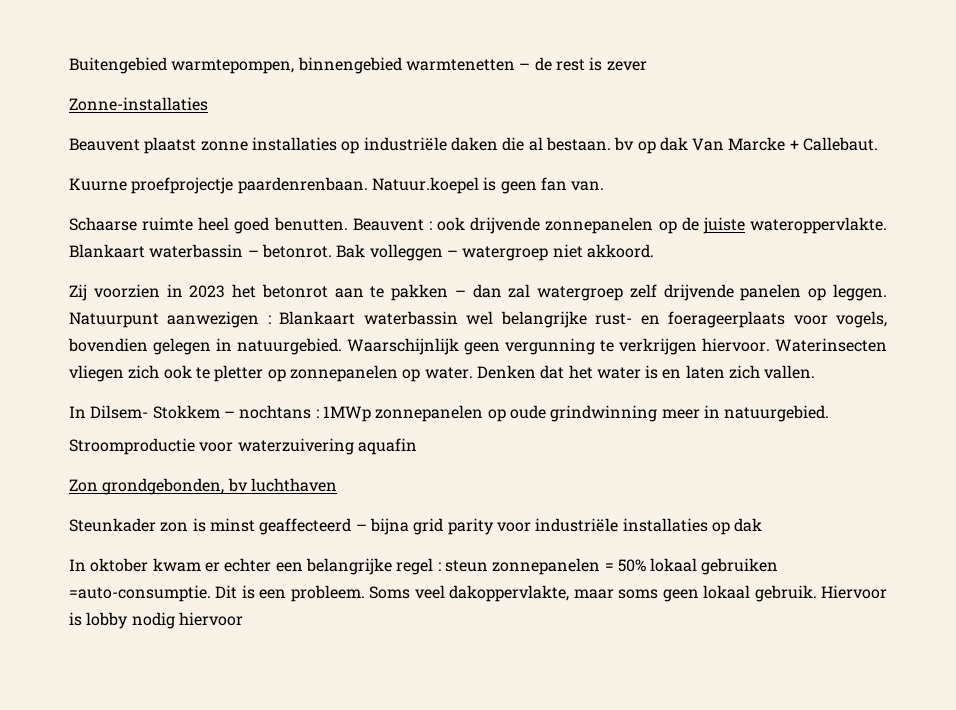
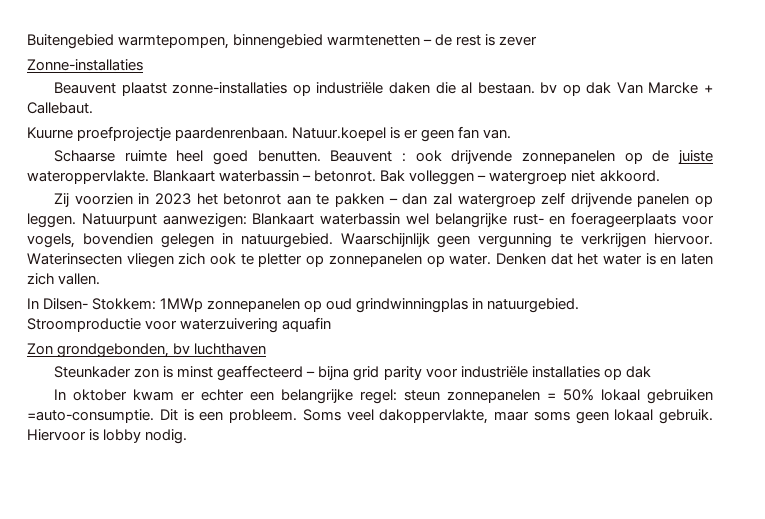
- Beauvent plaatst zonne installaties op industriële daken die al bestaan. bv op dak Van Marcke + Callebaut.
+ Beauvent plaatst zonne-installaties op industriële daken die al bestaan. bv op dak Van Marcke + Callebaut.
- Natuur.koepel is geen fan van.
+ Natuur.koepel is er geen fan van.
- Natuurpunt aanwezigen : Blankaart waterbassin wel belangrijke rust- en foerageerplaats voor vogels, bovendien gelegen in natuurgebied.
+ Natuurpunt aanwezigen: Blankaart waterbassin wel belangrijke rust- en foerageerplaats voor vogels, bovendien gelegen in natuurgebied.
- In Dilsem- Stokkem – nochtans : 1MWp zonnepanelen op oude grindwinning meer in natuurgebied.
+ In Dilsen- Stokkem: 1MWp zonnepanelen op oud grindwinningplas in natuurgebied.
- In oktober kwam er echter een belangrijke regel : steun zonnepanelen = 50% lokaal gebruiken =auto-consumptie.
+ In oktober kwam er echter een belangrijke regel: steun zonnepanelen = 50% lokaal gebruiken =auto-consumptie.
- Hiervoor is lobby nodig hiervoor
+ Hiervoor is lobby nodig.

